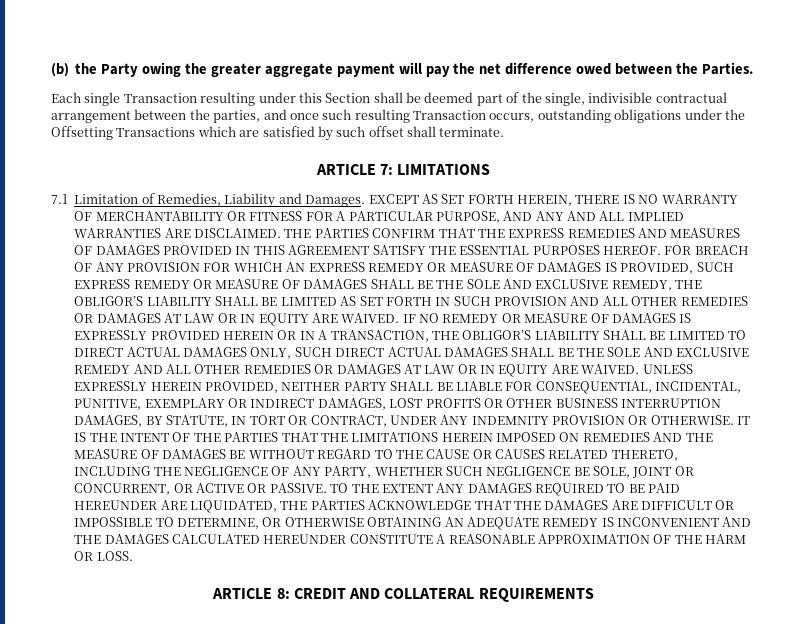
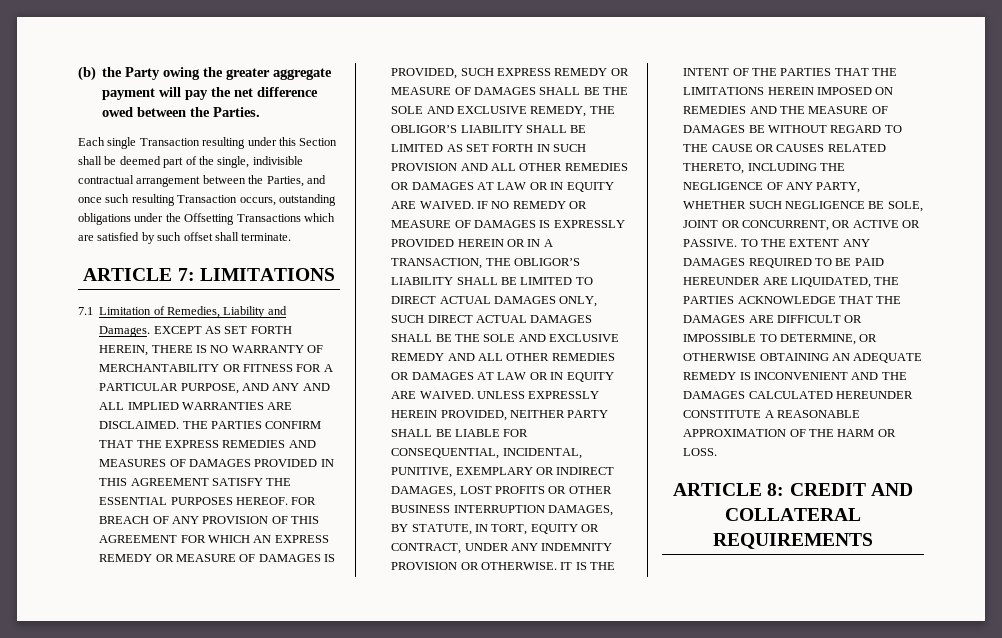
- Each single Transaction resulting under this Section shall be deemed part of the single, indivisible contractual arrangement between the parties, and once such resulting Transaction occurs, outstanding obligations under the Offsetting Transactions which are satisfied by such offset shall terminate.
+ Each single Transaction resulting under this Section shall be deemed part of the single, indivisible contractual arrangement between the Parties, and once such resulting Transaction occurs, outstanding obligations under the Offsetting Transactions which are satisfied by such offset shall terminate.
- FOR BREACH OF ANY PROVISION FOR WHICH AN EXPRESS REMEDY OR MEASURE OF DAMAGES IS PROVIDED, SUCH EXPRESS REMEDY OR MEASURE OF DAMAGES SHALL BE THE SOLE AND EXCLUSIVE REMEDY, THE OBLIGOR’S LIABILITY SHALL BE LIMITED AS SET FORTH IN SUCH PROVISION AND ALL OTHER REMEDIES OR DAMAGES AT LAW OR IN EQUITY ARE WAIVED.
+ FOR BREACH OF ANY PROVISION OF THIS AGREEMENT FOR WHICH AN EXPRESS REMEDY OR MEASURE OF DAMAGES IS PROVIDED, SUCH EXPRESS REMEDY OR MEASURE OF DAMAGES SHALL BE THE SOLE AND EXCLUSIVE REMEDY, THE OBLIGOR’S LIABILITY SHALL BE LIMITED AS SET FORTH IN SUCH PROVISION AND ALL OTHER REMEDIES OR DAMAGES AT LAW OR IN EQUITY ARE WAIVED.
- UNLESS EXPRESSLY HEREIN PROVIDED, NEITHER PARTY SHALL BE LIABLE FOR CONSEQUENTIAL, INCIDENTAL, PUNITIVE, EXEMPLARY OR INDIRECT DAMAGES, LOST PROFITS OR OTHER BUSINESS INTERRUPTION DAMAGES, BY STATUTE, IN TORT OR CONTRACT, UNDER ANY INDEMNITY PROVISION OR OTHERWISE.
+ UNLESS EXPRESSLY HEREIN PROVIDED, NEITHER PARTY SHALL BE LIABLE FOR CONSEQUENTIAL, INCIDENTAL, PUNITIVE, EXEMPLARY OR INDIRECT DAMAGES, LOST PROFITS OR OTHER BUSINESS INTERRUPTION DAMAGES, BY STATUTE, IN TORT, EQUITY OR CONTRACT, UNDER ANY INDEMNITY PROVISION OR OTHERWISE.

